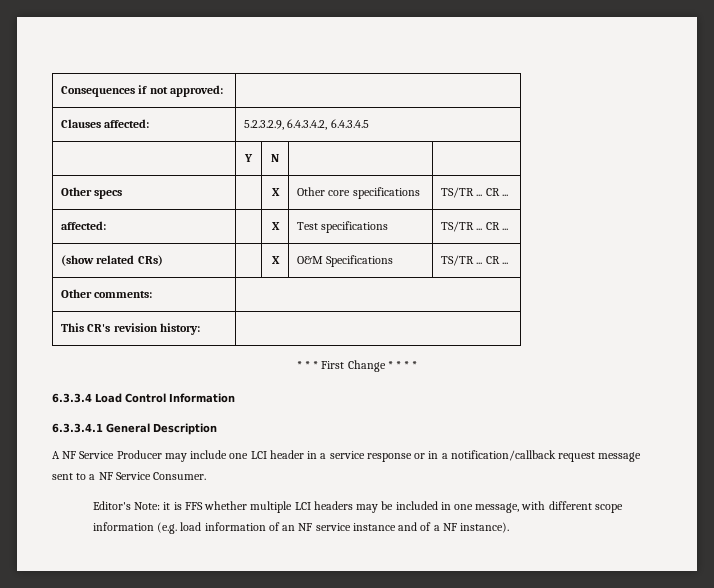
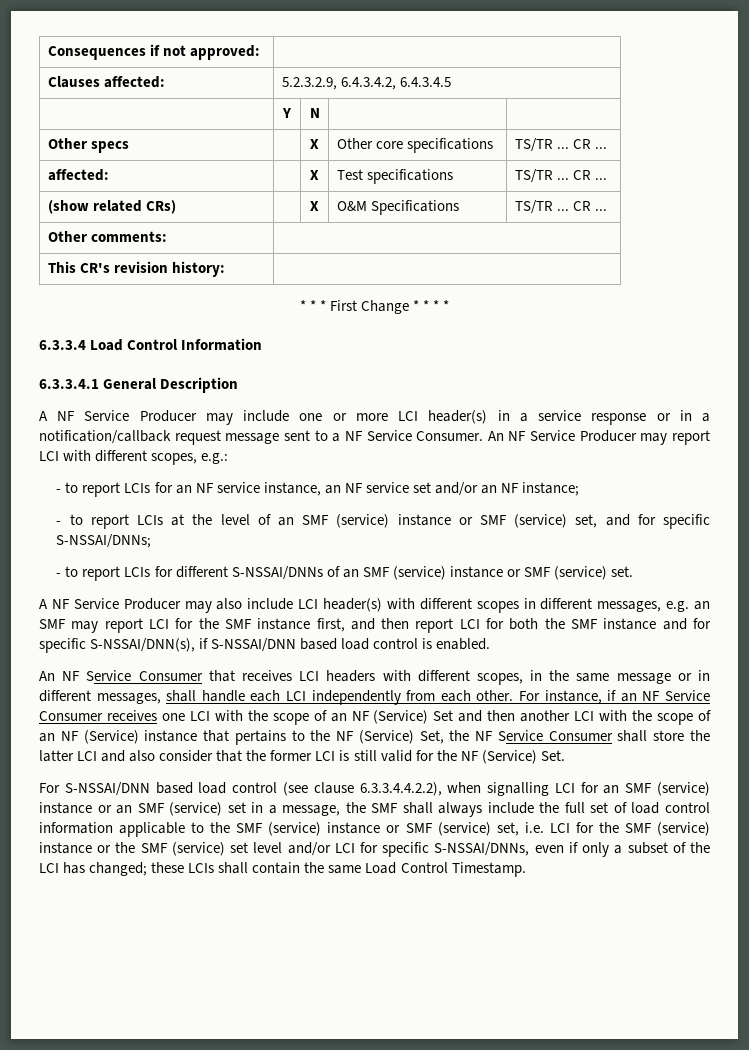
- A NF Service Producer may include one LCI header in a service response or in a notification/callback request message sent to a NF Service Consumer.
- Editor's Note: it is FFS whether multiple LCI headers may be included in one message, with different scope information (e.g. load information of an NF service instance and of a NF instance).
+ A NF Service Producer may include one or more LCI header(s) in a service response or in a notification/callback request message sent to a NF Service Consumer. An NF Service Producer may report LCI with different scopes, e.g.:
+ - to report LCIs for an NF service instance, an NF service set and/or an NF instance;
+ - to report LCIs at the level of an SMF (service) instance or SMF (service) set, and for specific S-NSSAI/DNNs;
+ - to report LCIs for different S-NSSAI/DNNs of an SMF (service) instance or SMF (service) set.
+ A NF Service Producer may also include LCI header(s) with different scopes in different messages, e.g. an SMF may report LCI for the SMF instance first, and then report LCI for both the SMF instance and for specific S-NSSAI/DNN(s), if S-NSSAI/DNN based load control is enabled.
+ An NF Service Consumer that receives LCI headers with different scopes, in the same message or in different messages, shall handle each LCI independently from each other. For instance, if an NF Service Consumer receives one LCI with the scope of an NF (Service) Set and then another LCI with the scope of an NF (Service) instance that pertains to the NF (Service) Set, the NF Service Consumer shall store the latter LCI and also consider that the former LCI is still valid for the NF (Service) Set.
+ For S-NSSAI/DNN based load control (see clause 6.3.3.4.4.2.2), when signalling LCI for an SMF (service) instance or an SMF (service) set in a message, the SMF shall always include the full set of load control information applicable to the SMF (service) instance or SMF (service) set, i.e. LCI for the SMF (service) instance or the SMF (service) set level and/or LCI for specific S-NSSAI/DNNs, even if only a subset of the LCI has changed; these LCIs shall contain the same Load Control Timestamp.

